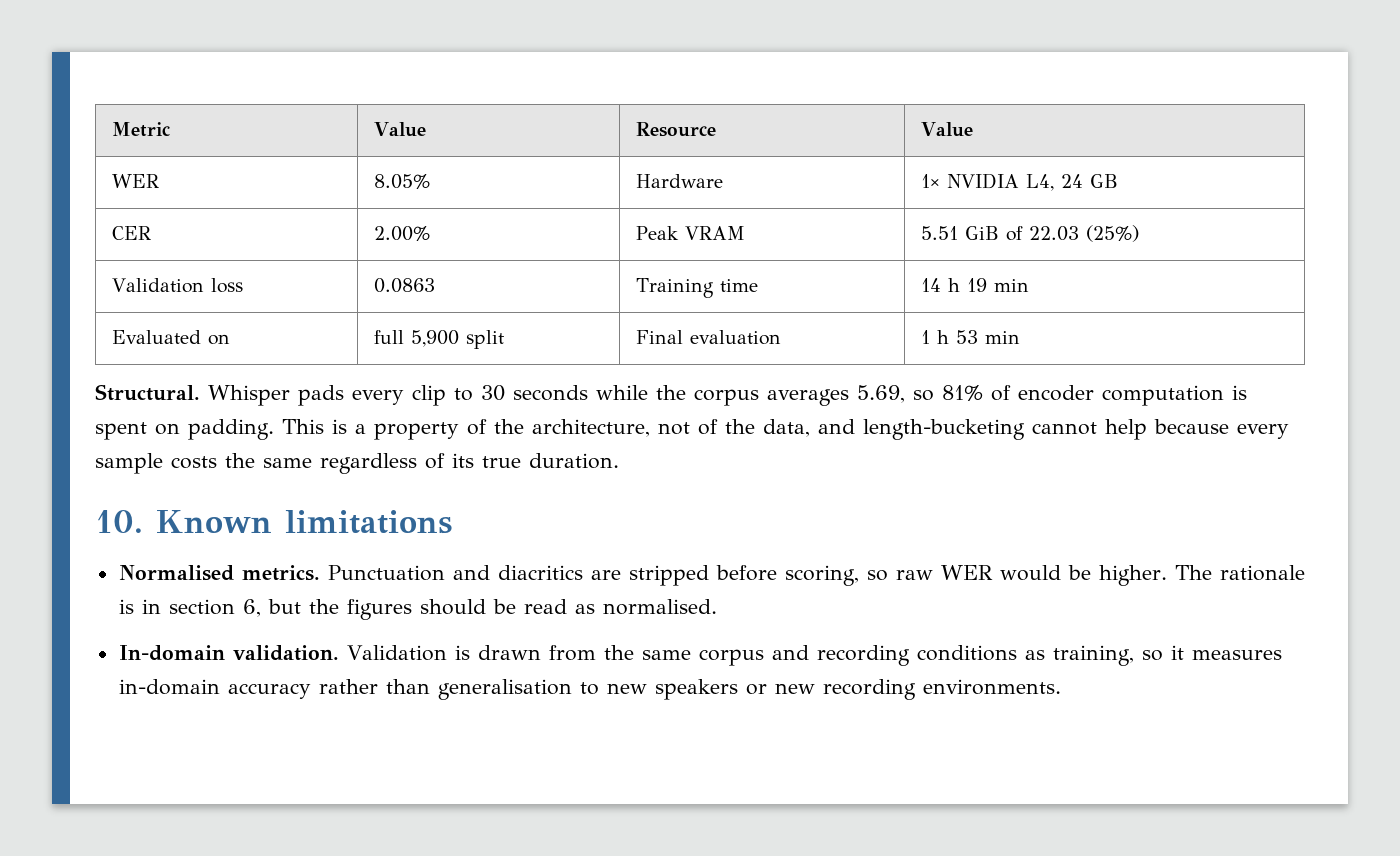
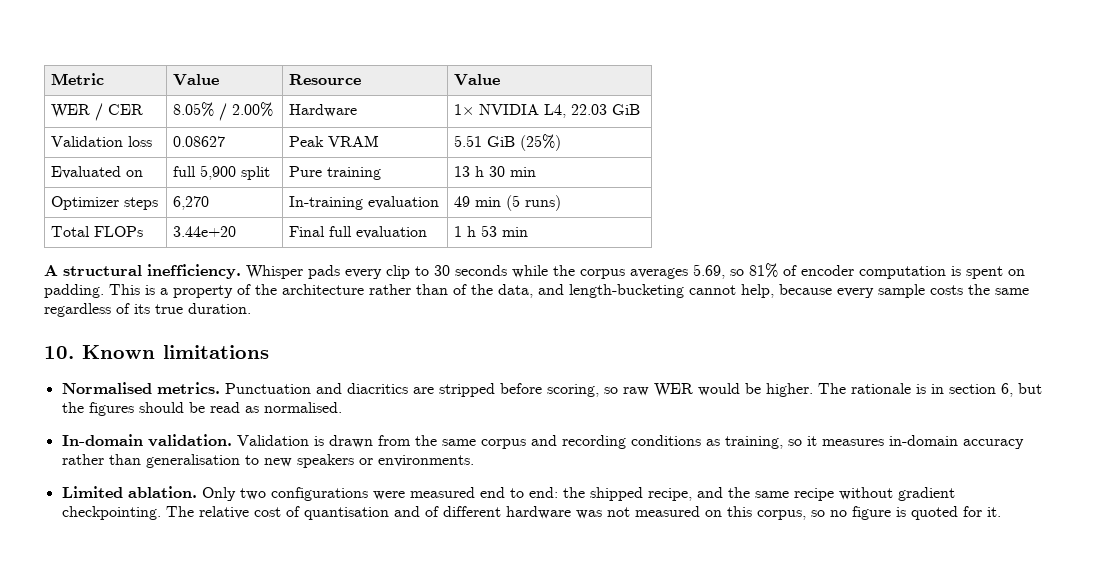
- WER | 8.05% | Hardware | 1× NVIDIA L4, 24 GB
- CER | 2.00% | Peak VRAM | 5.51 GiB of 22.03 (25%)
+ WER / CER | 8.05% / 2.00% | Hardware | 1× NVIDIA L4, 22.03 GiB
+ Validation loss | 0.08627 | Peak VRAM | 5.51 GiB (25%)
- Validation loss | 0.0863 | Training time | 14 h 19 min
- Evaluated on | full 5,900 split | Final evaluation | 1 h 53 min
+ Evaluated on | full 5,900 split | Pure training | 13 h 30 min
+ Optimizer steps | 6,270 | In-training evaluation | 49 min (5 runs)
+ Total FLOPs | 3.44e+20 | Final full evaluation | 1 h 53 min
- Structural.
+ A structural inefficiency.
- This is a property of the architecture, not of the data, and length-bucketing cannot help because every sample costs the same regardless of its true duration.
+ This is a property of the architecture rather than of the data, and length-bucketing cannot help, because every sample costs the same regardless of its true duration.
- Validation is drawn from the same corpus and recording conditions as training, so it measures in-domain accuracy rather than generalisation to new speakers or new recording environments.
+ Validation is drawn from the same corpus and recording conditions as training, so it measures in-domain accuracy rather than generalisation to new speakers or environments.
+ Limited ablation. Only two configurations were measured end to end: the shipped recipe, and the same recipe without gradient checkpointing. The relative cost of quantisation and of different hardware was not measured on this corpus, so no figure is quoted for it.

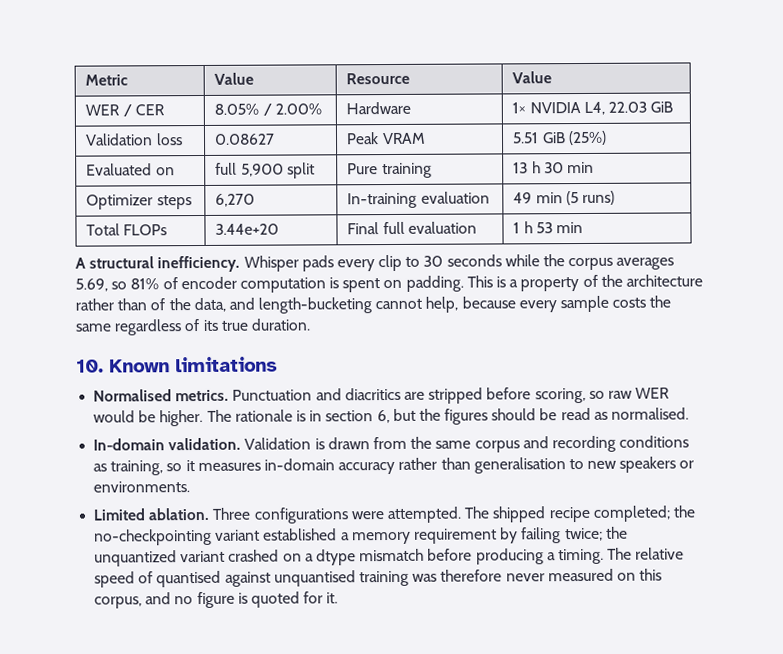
- Only two configurations were measured end to end: the shipped recipe, and the same recipe without gradient checkpointing. The relative cost of quantisation and of different hardware was not measured on this corpus, so no figure is quoted for it.
+ Three configurations were attempted. The shipped recipe completed; the no-checkpointing variant established a memory requirement by failing twice; the unquantized variant crashed on a dtype mismatch before producing a timing. The relative speed of quantised against unquantised training was therefore never measured on this corpus, and no figure is quoted for it.

